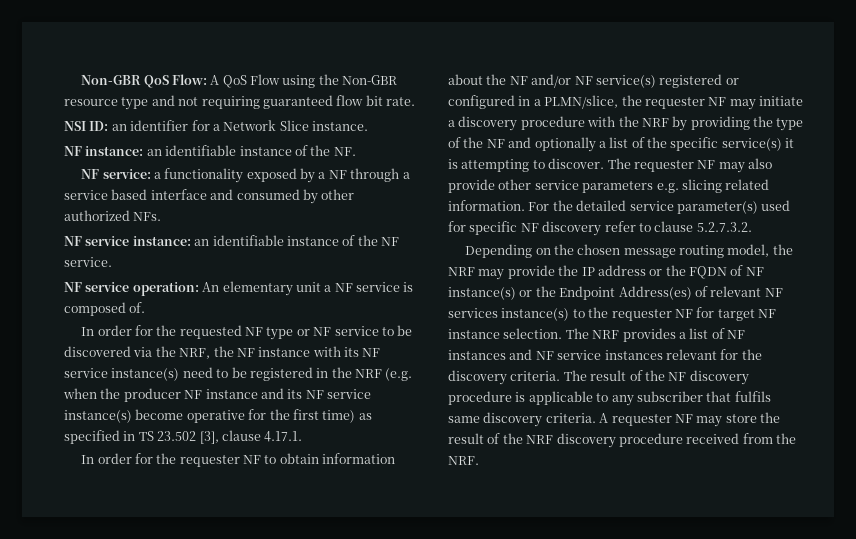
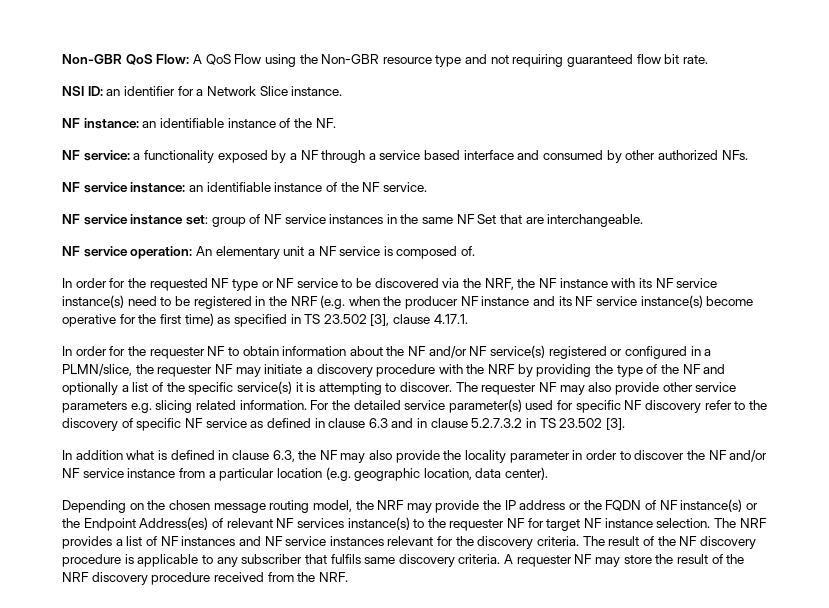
+ NF service instance set: group of NF service instances in the same NF Set that are interchangeable.
- For the detailed service parameter(s) used for specific NF discovery refer to clause 5.2.7.3.2.
+ For the detailed service parameter(s) used for specific NF discovery refer to the discovery of specific NF service as defined in clause 6.3 and in clause 5.2.7.3.2 in TS 23.502 [3].
+ In addition what is defined in clause 6.3, the NF may also provide the locality parameter in order to discover the NF and/or NF service instance from a particular location (e.g. geographic location, data center).

